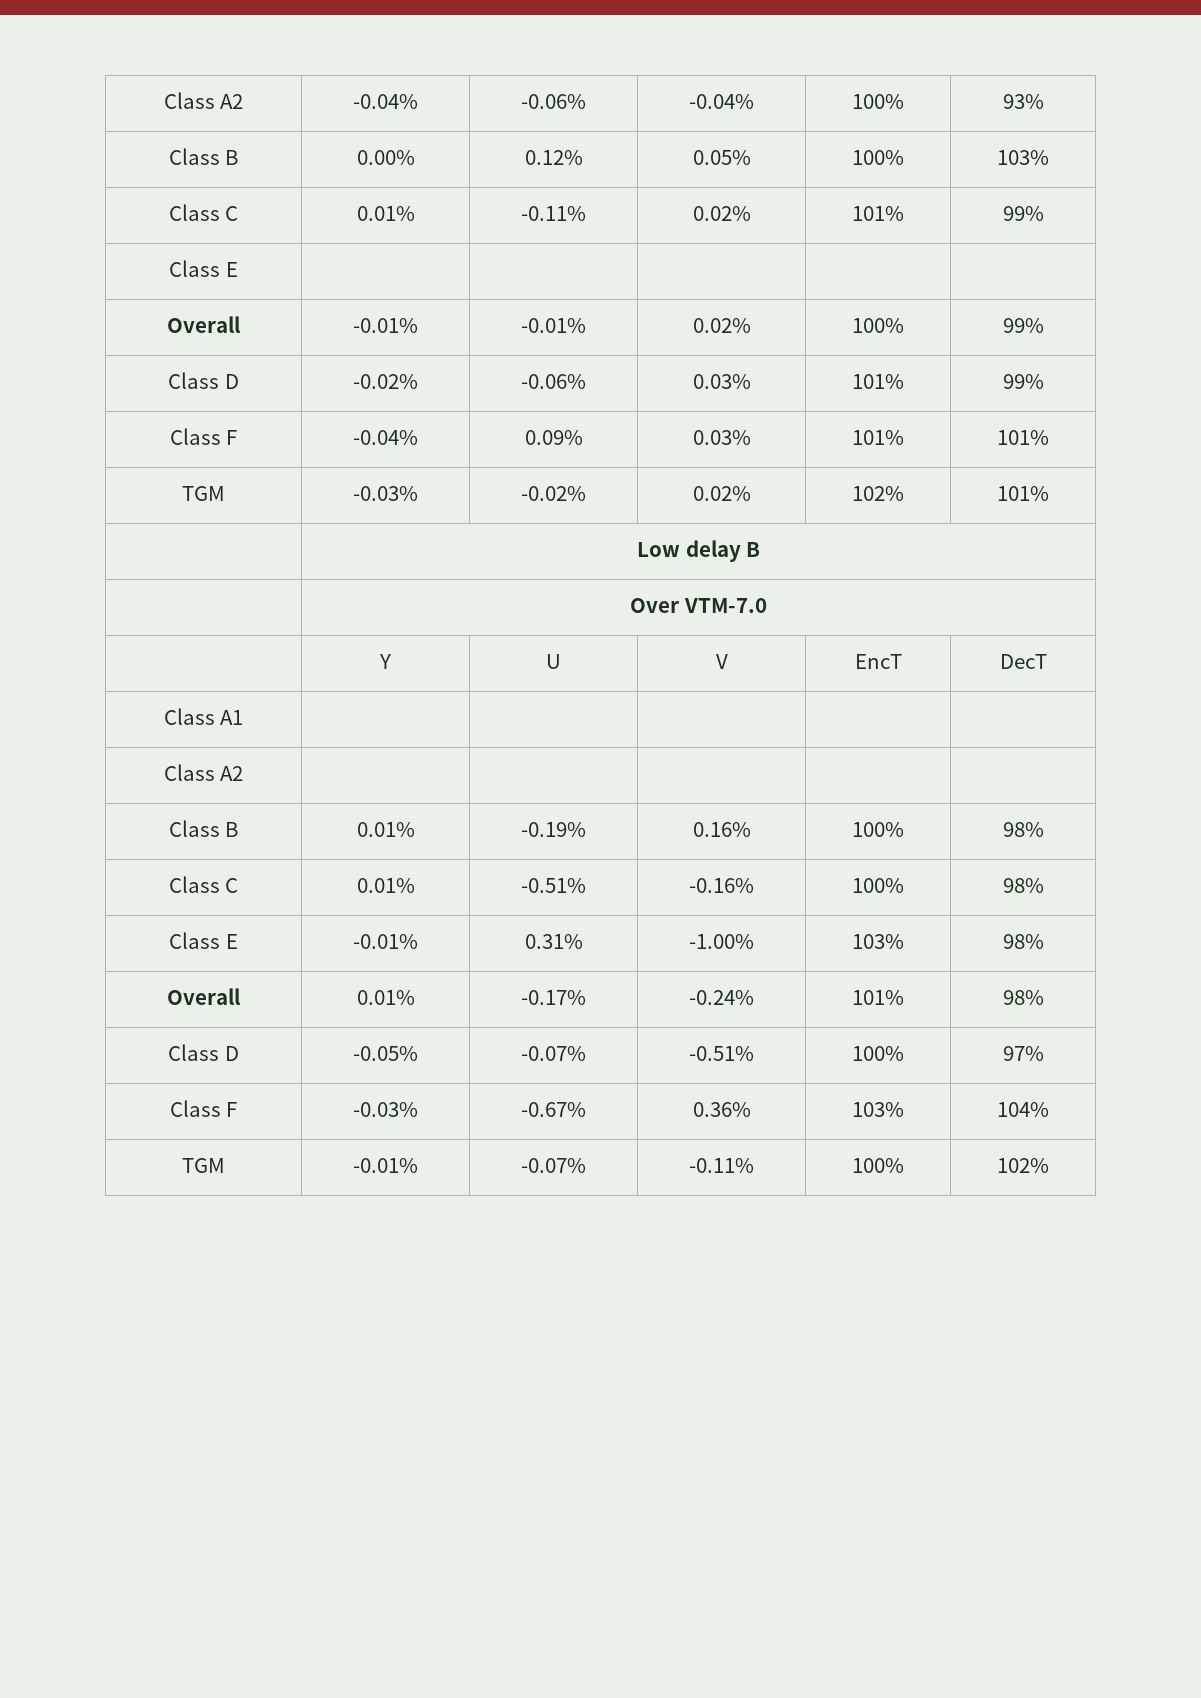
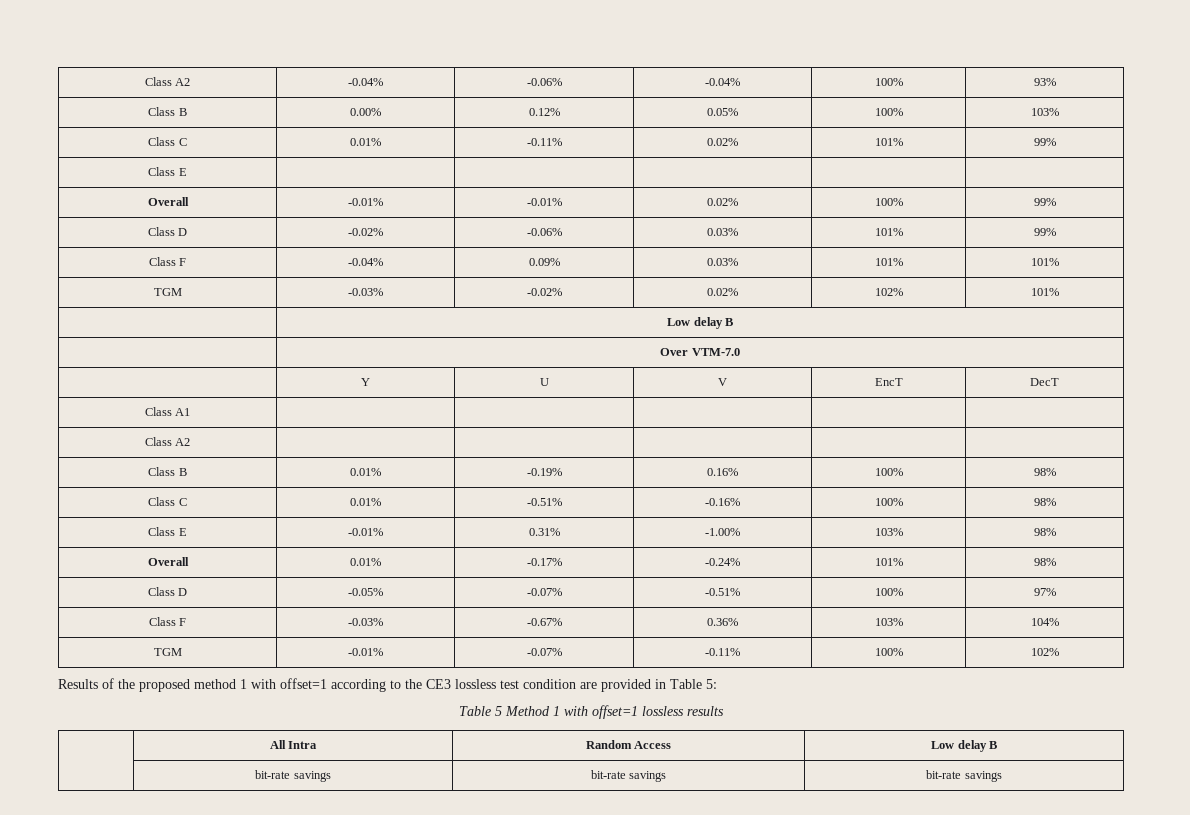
+ Results of the proposed method 1 with offset=1 according to the CE3 lossless test condition are provided in Table 5:
+ Table 5 Method 1 with offset=1 lossless results
+ | All Intra | Random Access | Low delay B
+ | bit-rate savings | bit-rate savings | bit-rate savings

